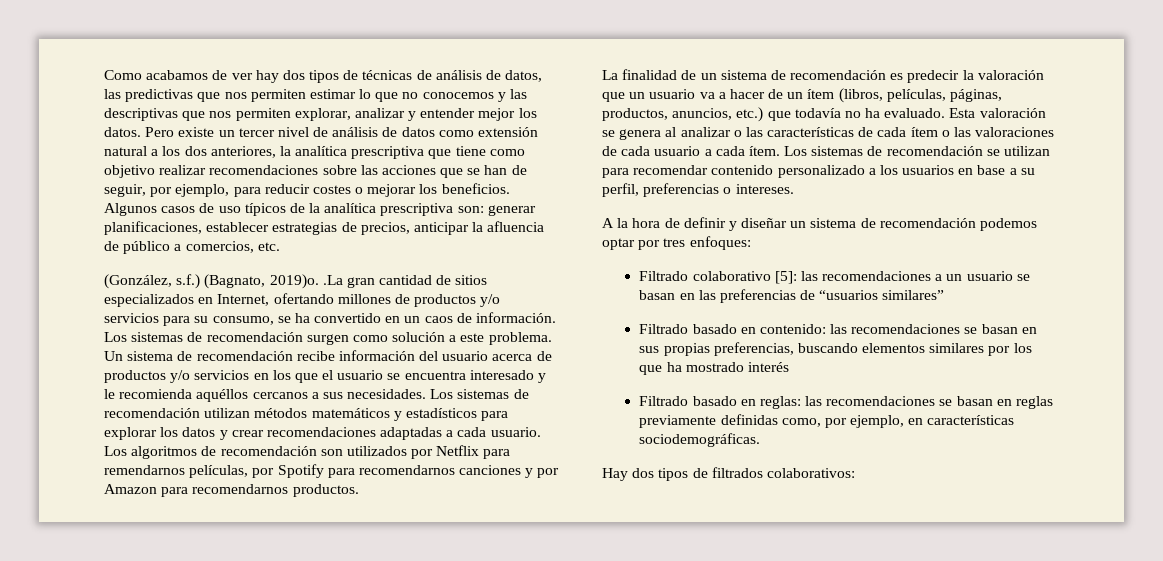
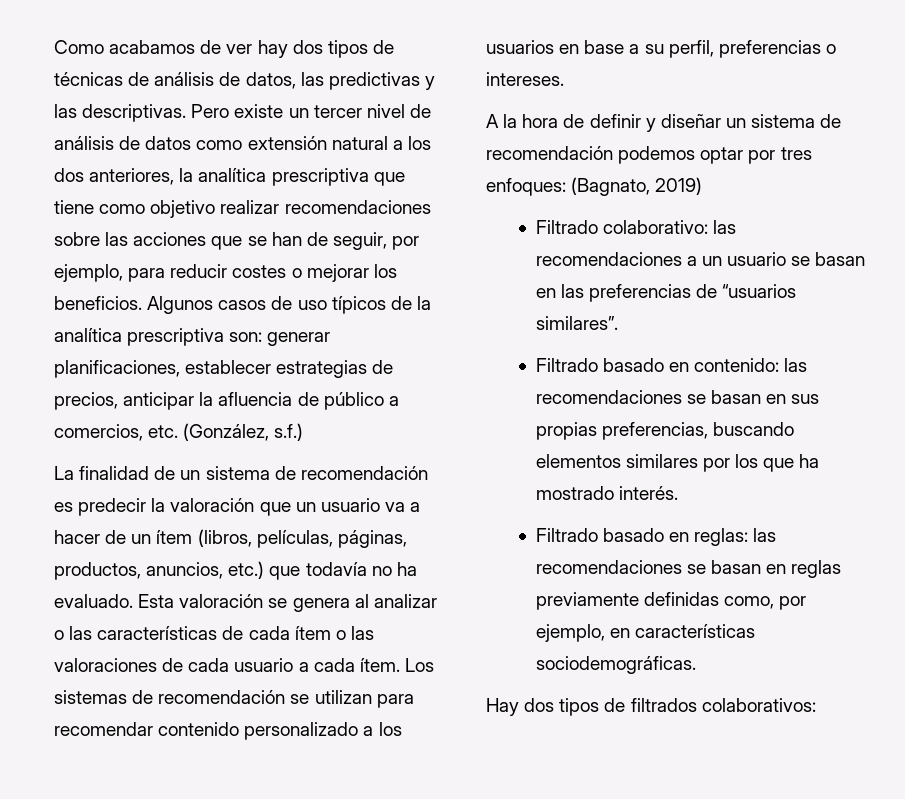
- Como acabamos de ver hay dos tipos de técnicas de análisis de datos, las predictivas que nos permiten estimar lo que no conocemos y las descriptivas que nos permiten explorar, analizar y entender mejor los datos.
+ Como acabamos de ver hay dos tipos de técnicas de análisis de datos, las predictivas y las descriptivas.
- Algunos casos de uso típicos de la analítica prescriptiva son: generar planificaciones, establecer estrategias de precios, anticipar la afluencia de público a comercios, etc.
- (González, s.f.) (Bagnato, 2019)o. .La gran cantidad de sitios especializados en Internet, ofertando millones de productos y/o servicios para su consumo, se ha convertido en un caos de información. Los sistemas de recomendación surgen como solución a este problema. Un sistema de recomendación recibe información del usuario acerca de productos y/o servicios en los que el usuario se encuentra interesado y le recomienda aquéllos cercanos a sus necesidades. Los sistemas de recomendación utilizan métodos matemáticos y estadísticos para explorar los datos y crear recomendaciones adaptadas a cada usuario. Los algoritmos de recomendación son utilizados por Netflix para remendarnos películas, por Spotify para recomendarnos canciones y por Amazon para recomendarnos productos.
+ Algunos casos de uso típicos de la analítica prescriptiva son: generar planificaciones, establecer estrategias de precios, anticipar la afluencia de público a comercios, etc. (González, s.f.)
- A la hora de definir y diseñar un sistema de recomendación podemos optar por tres enfoques:
- Filtrado colaborativo [5]: las recomendaciones a un usuario se basan en las preferencias de “usuarios similares”
+ A la hora de definir y diseñar un sistema de recomendación podemos optar por tres enfoques: (Bagnato, 2019)
+ Filtrado colaborativo: las recomendaciones a un usuario se basan en las preferencias de “usuarios similares”.
- Filtrado basado en contenido: las recomendaciones se basan en sus propias preferencias, buscando elementos similares por los que ha mostrado interés
+ Filtrado basado en contenido: las recomendaciones se basan en sus propias preferencias, buscando elementos similares por los que ha mostrado interés.

